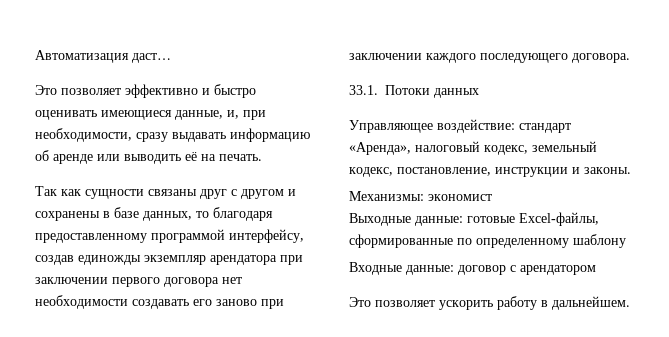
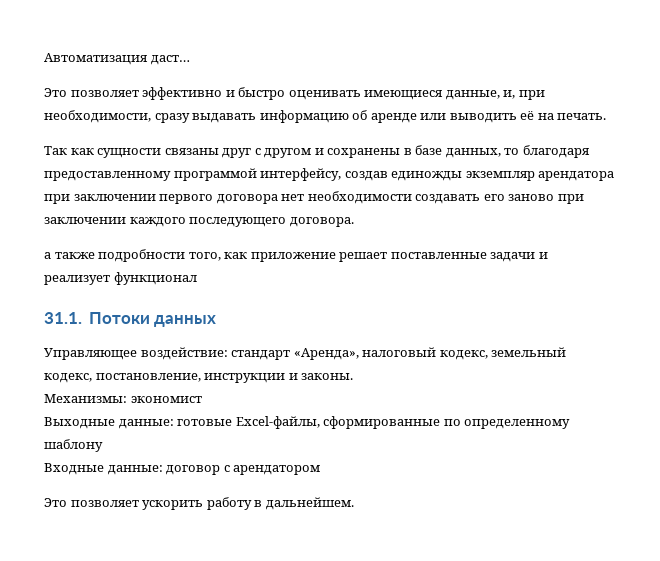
- 33.1. Потоки данных
+ а также подробности того, как приложение решает поставленные задачи и реализует функционал
+ 31.1. Потоки данных

